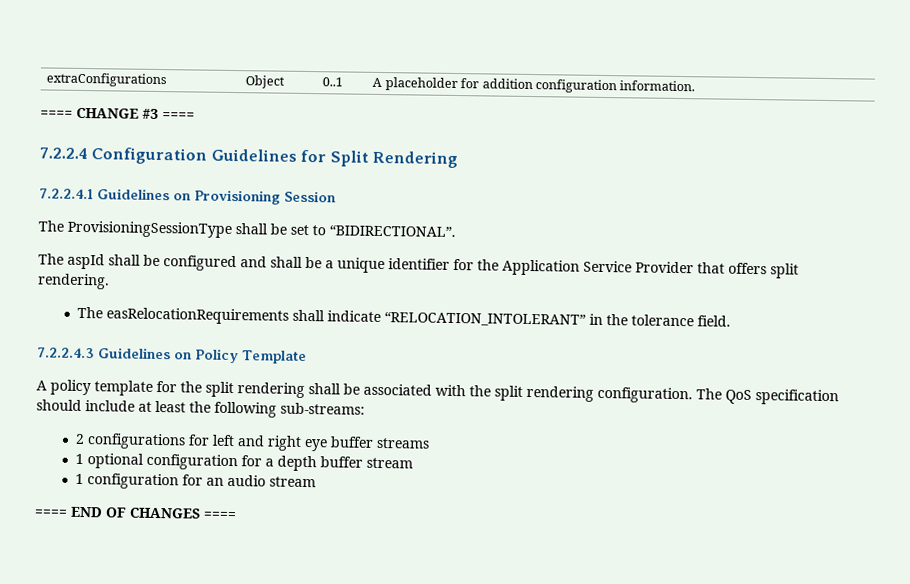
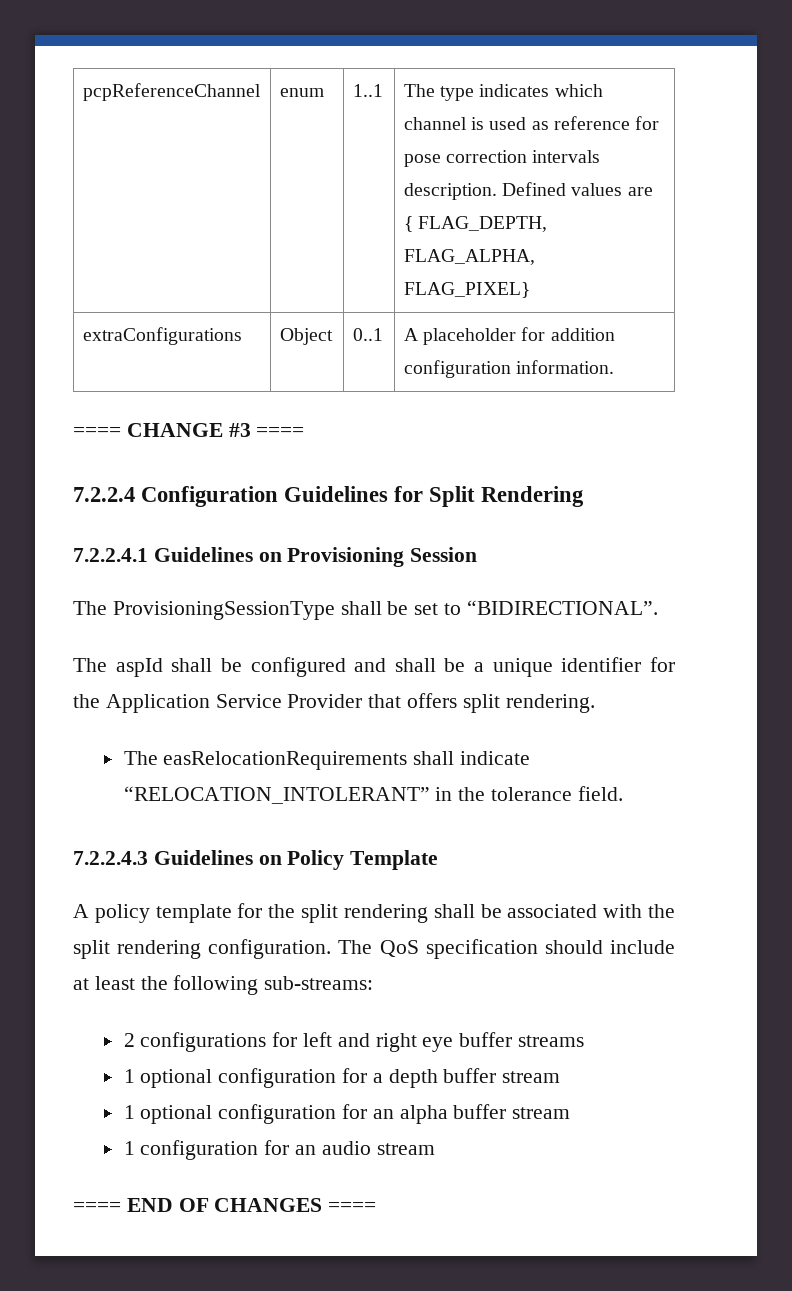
+ pcpReferenceChannel | enum | 1..1 | The type indicates which channel is used as reference for pose correction intervals description. Defined values are { FLAG_DEPTH, FLAG_ALPHA, FLAG_PIXEL}
+ 1 optional configuration for an alpha buffer stream

